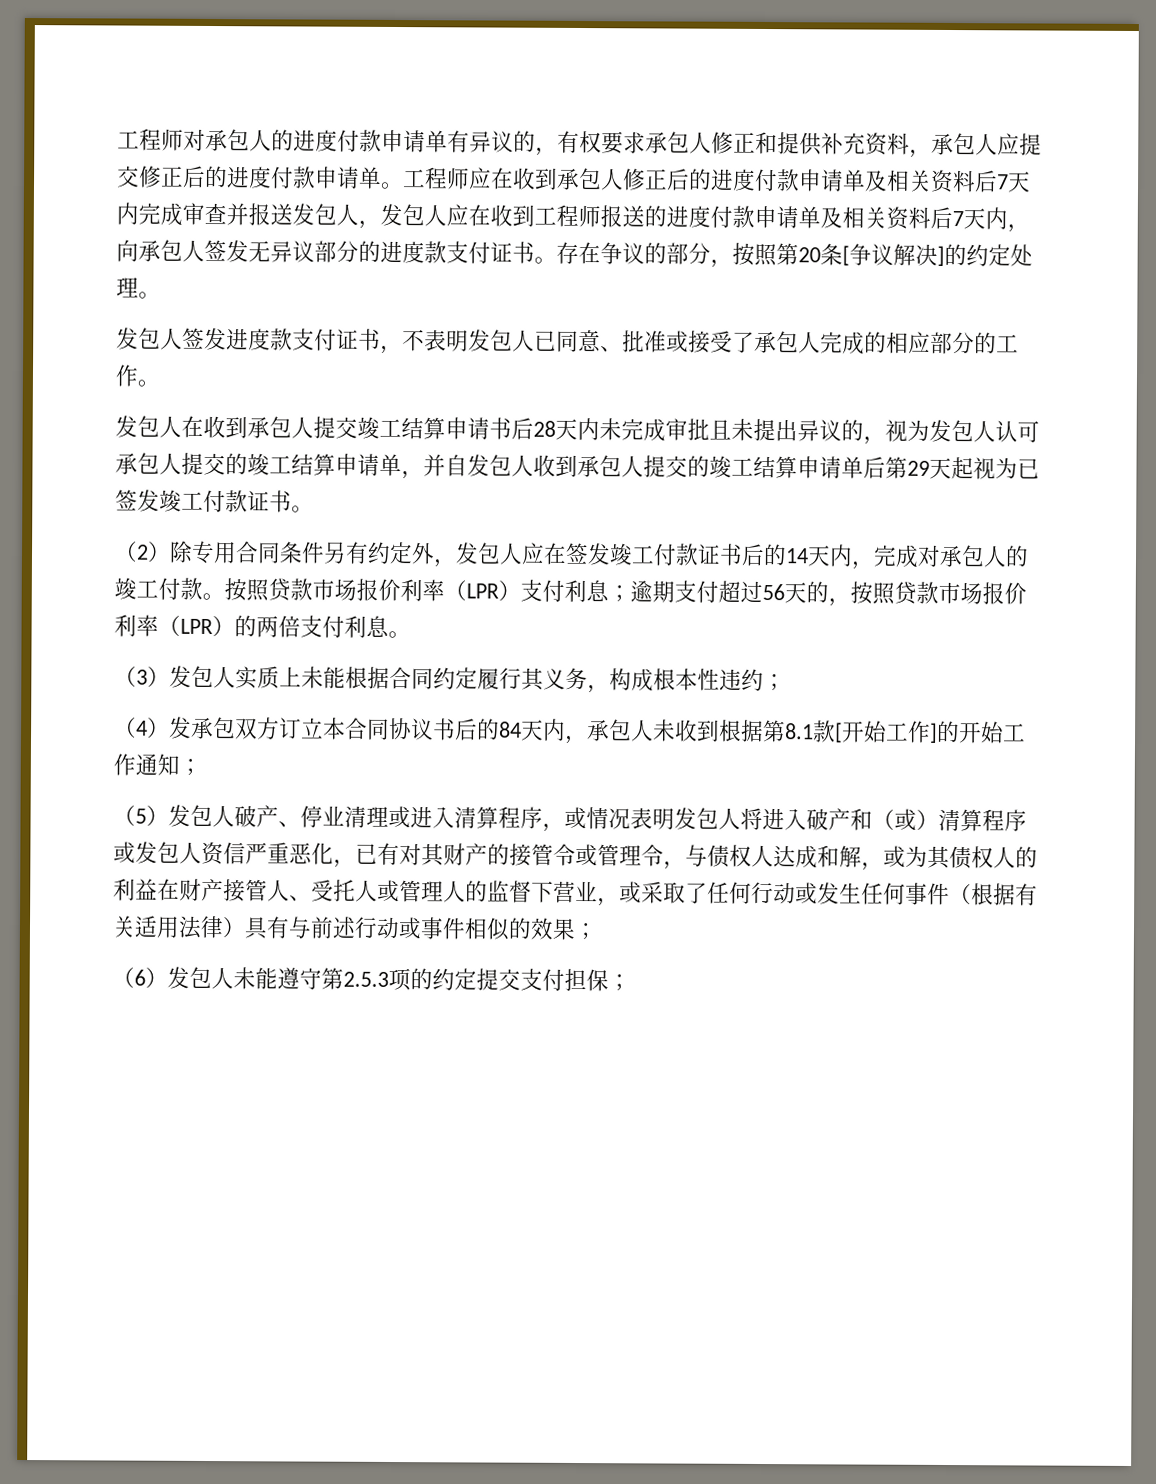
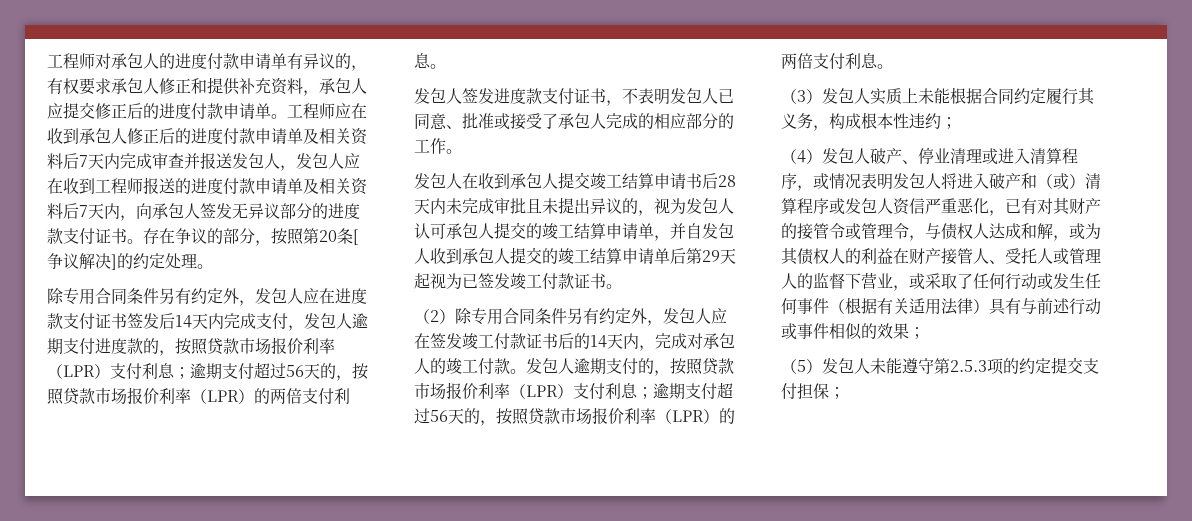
+ 除专用合同条件另有约定外，发包人应在进度款支付证书签发后14天内完成支付，发包人逾期支付进度款的，按照贷款市场报价利率（LPR）支付利息；逾期支付超过56天的，按照贷款市场报价利率（LPR）的两倍支付利息。
- 按照贷款市场报价利率（LPR）支付利息；逾期支付超过56天的，按照贷款市场报价利率（LPR）的两倍支付利息。
+ 发包人逾期支付的，按照贷款市场报价利率（LPR）支付利息；逾期支付超过56天的，按照贷款市场报价利率（LPR）的两倍支付利息。
- （4）发承包双方订立本合同协议书后的84天内，承包人未收到根据第8.1款[开始工作]的开始工作通知；
- （5）发包人破产、停业清理或进入清算程序，或情况表明发包人将进入破产和（或）清算程序或发包人资信严重恶化，已有对其财产的接管令或管理令，与债权人达成和解，或为其债权人的利益在财产接管人、受托人或管理人的监督下营业，或采取了任何行动或发生任何事件（根据有关适用法律）具有与前述行动或事件相似的效果；
+ （4）发包人破产、停业清理或进入清算程序，或情况表明发包人将进入破产和（或）清算程序或发包人资信严重恶化，已有对其财产的接管令或管理令，与债权人达成和解，或为其债权人的利益在财产接管人、受托人或管理人的监督下营业，或采取了任何行动或发生任何事件（根据有关适用法律）具有与前述行动或事件相似的效果；
- （6）发包人未能遵守第2.5.3项的约定提交支付担保；
+ （5）发包人未能遵守第2.5.3项的约定提交支付担保；

